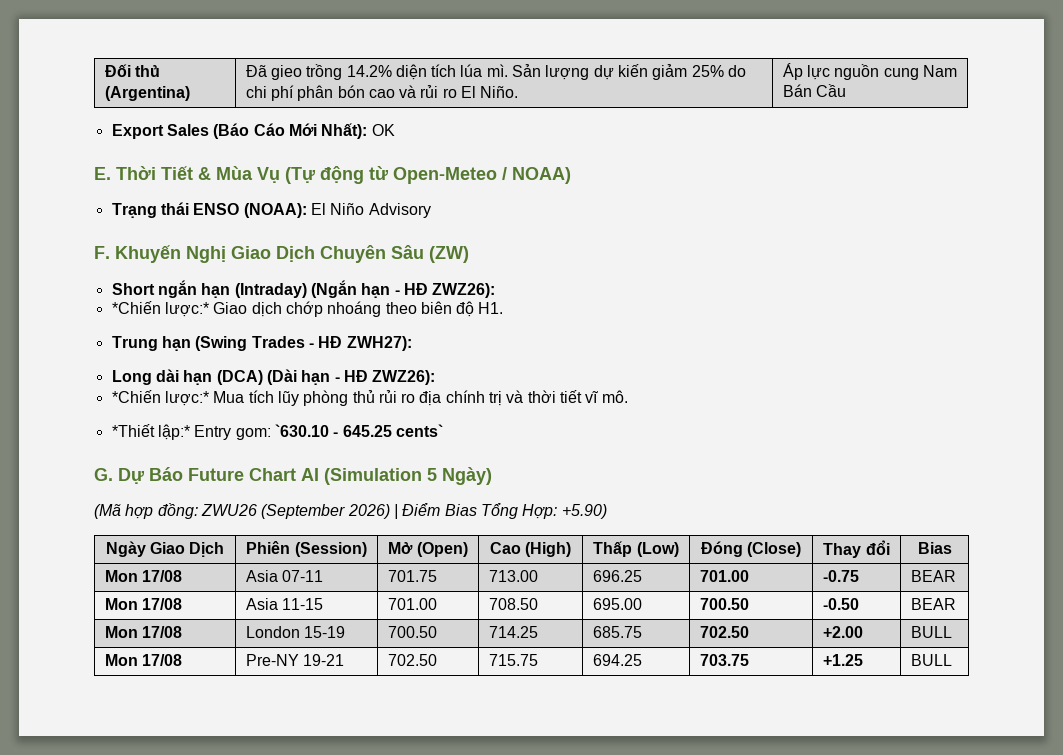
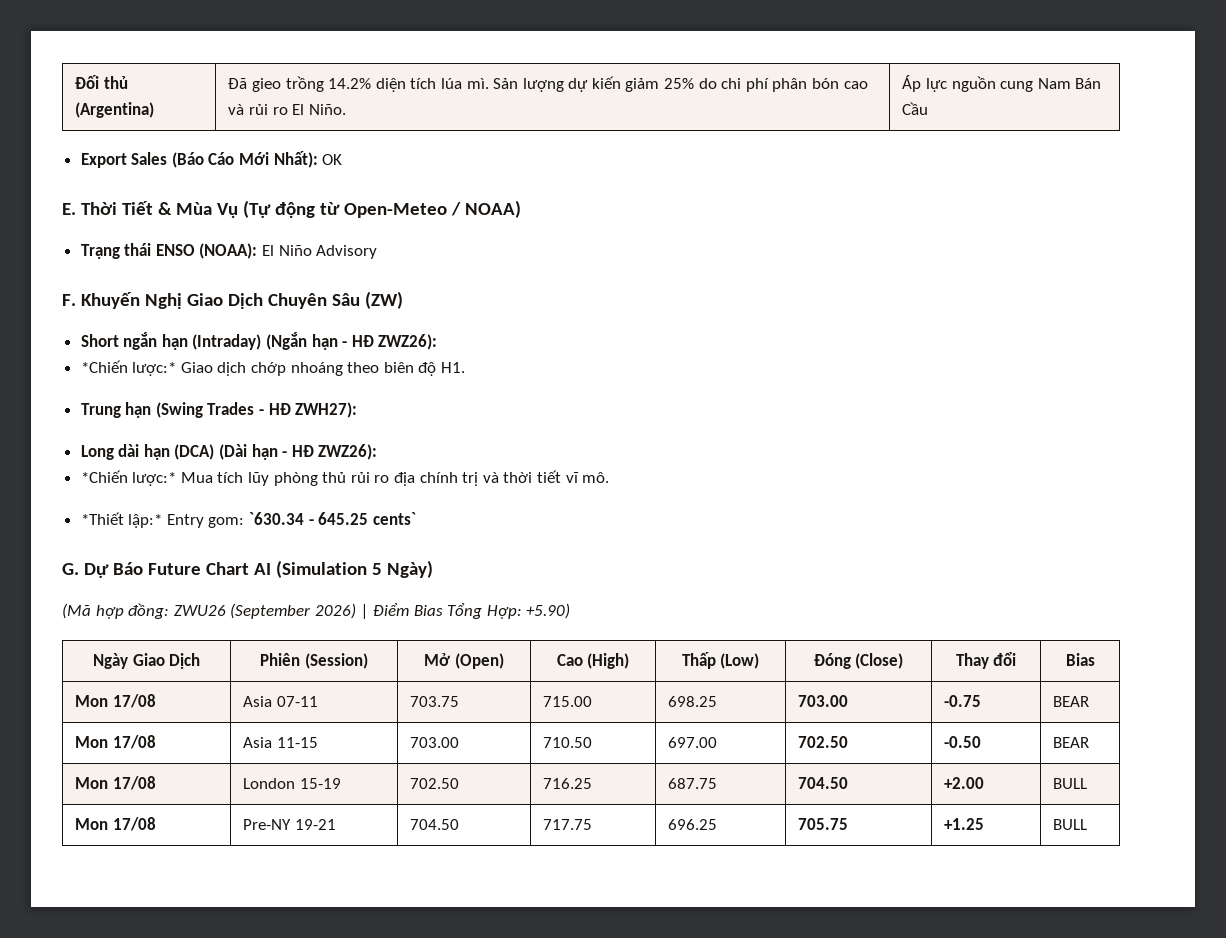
- *Thiết lập:* Entry gom: `630.10 - 645.25 cents`
+ *Thiết lập:* Entry gom: `630.34 - 645.25 cents`
- Mon 17/08 | Asia 07-11 | 701.75 | 713.00 | 696.25 | 701.00 | -0.75 | BEAR
+ Mon 17/08 | Asia 07-11 | 703.75 | 715.00 | 698.25 | 703.00 | -0.75 | BEAR
- Mon 17/08 | Asia 11-15 | 701.00 | 708.50 | 695.00 | 700.50 | -0.50 | BEAR
+ Mon 17/08 | Asia 11-15 | 703.00 | 710.50 | 697.00 | 702.50 | -0.50 | BEAR
- Mon 17/08 | London 15-19 | 700.50 | 714.25 | 685.75 | 702.50 | +2.00 | BULL
+ Mon 17/08 | London 15-19 | 702.50 | 716.25 | 687.75 | 704.50 | +2.00 | BULL
- Mon 17/08 | Pre-NY 19-21 | 702.50 | 715.75 | 694.25 | 703.75 | +1.25 | BULL
+ Mon 17/08 | Pre-NY 19-21 | 704.50 | 717.75 | 696.25 | 705.75 | +1.25 | BULL

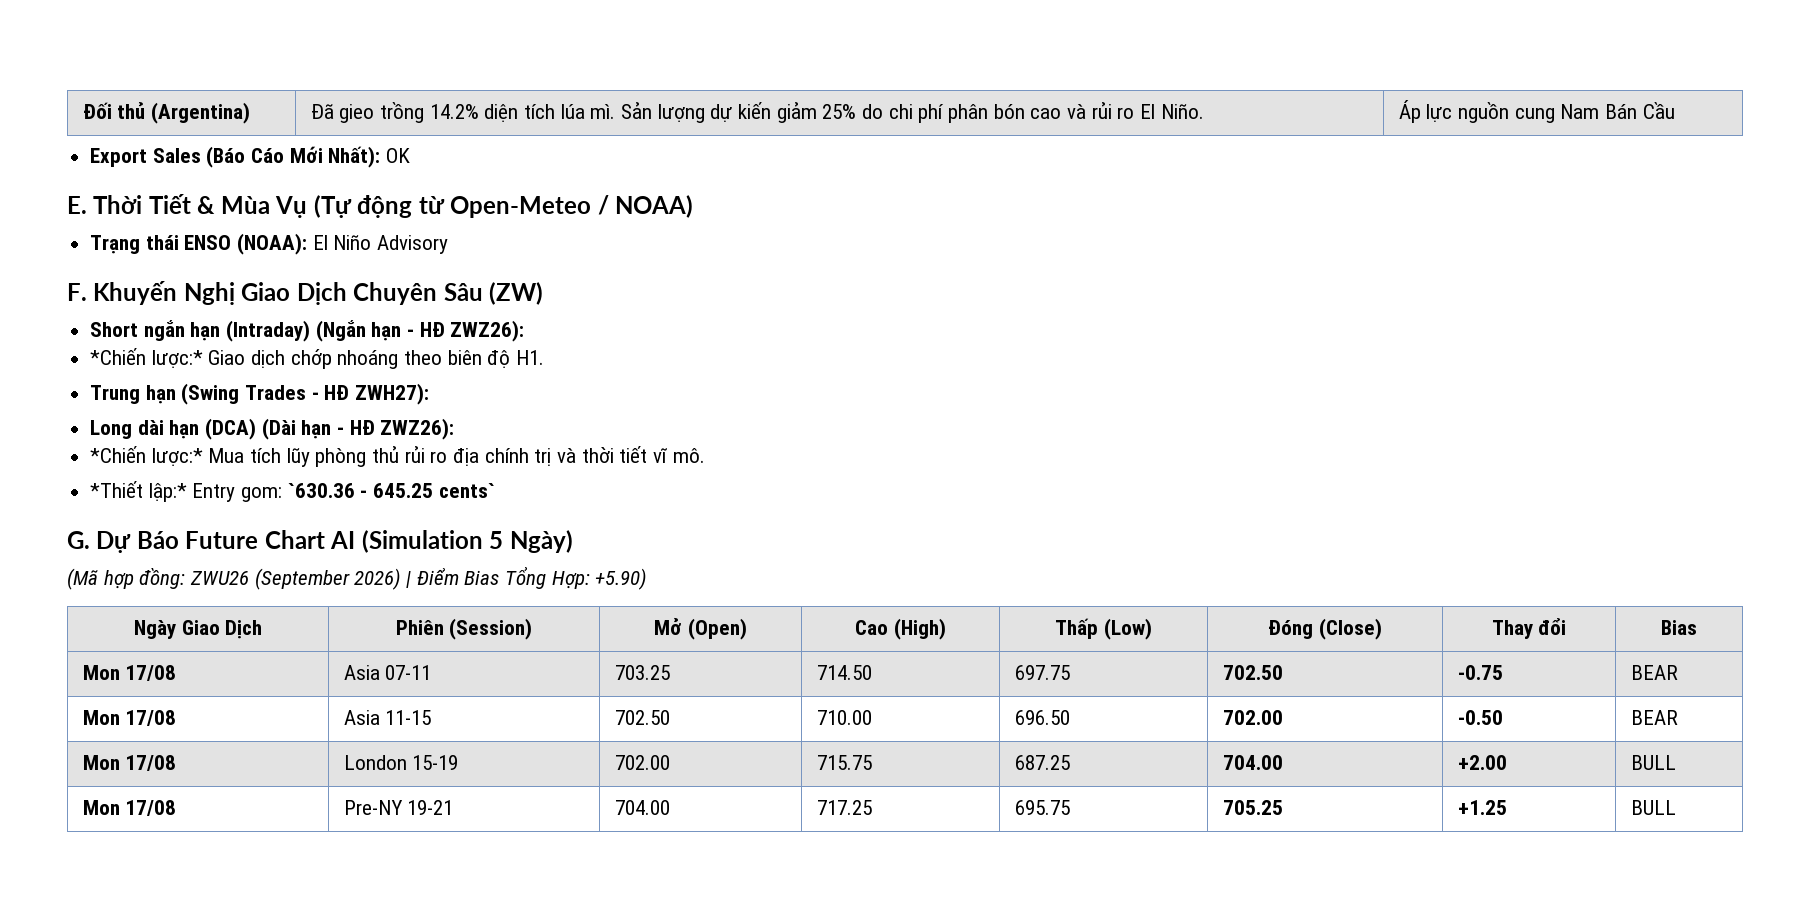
- *Thiết lập:* Entry gom: `630.34 - 645.25 cents`
+ *Thiết lập:* Entry gom: `630.36 - 645.25 cents`
- Mon 17/08 | Asia 07-11 | 703.75 | 715.00 | 698.25 | 703.00 | -0.75 | BEAR
+ Mon 17/08 | Asia 07-11 | 703.25 | 714.50 | 697.75 | 702.50 | -0.75 | BEAR
- Mon 17/08 | Asia 11-15 | 703.00 | 710.50 | 697.00 | 702.50 | -0.50 | BEAR
+ Mon 17/08 | Asia 11-15 | 702.50 | 710.00 | 696.50 | 702.00 | -0.50 | BEAR
- Mon 17/08 | London 15-19 | 702.50 | 716.25 | 687.75 | 704.50 | +2.00 | BULL
+ Mon 17/08 | London 15-19 | 702.00 | 715.75 | 687.25 | 704.00 | +2.00 | BULL
- Mon 17/08 | Pre-NY 19-21 | 704.50 | 717.75 | 696.25 | 705.75 | +1.25 | BULL
+ Mon 17/08 | Pre-NY 19-21 | 704.00 | 717.25 | 695.75 | 705.25 | +1.25 | BULL

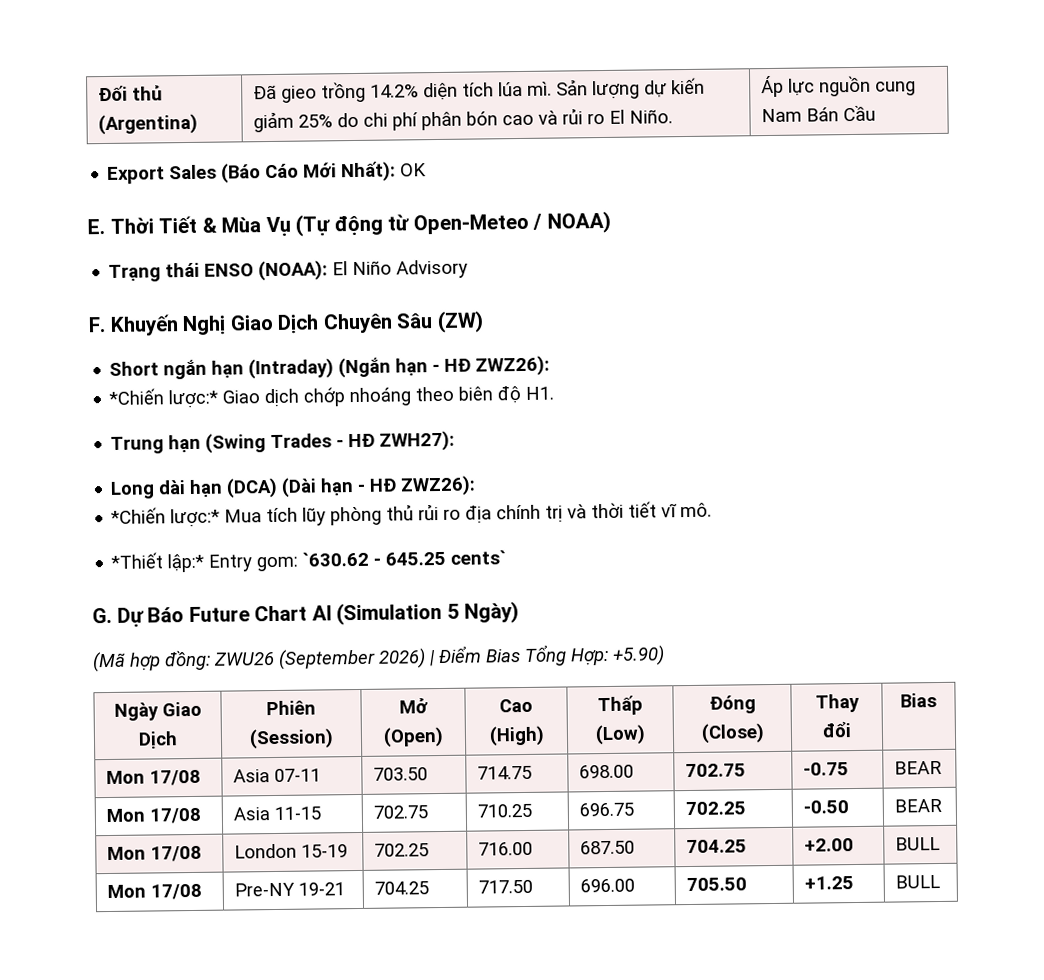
- *Thiết lập:* Entry gom: `630.36 - 645.25 cents`
+ *Thiết lập:* Entry gom: `630.62 - 645.25 cents`
- Mon 17/08 | Asia 07-11 | 703.25 | 714.50 | 697.75 | 702.50 | -0.75 | BEAR
+ Mon 17/08 | Asia 07-11 | 703.50 | 714.75 | 698.00 | 702.75 | -0.75 | BEAR
- Mon 17/08 | Asia 11-15 | 702.50 | 710.00 | 696.50 | 702.00 | -0.50 | BEAR
+ Mon 17/08 | Asia 11-15 | 702.75 | 710.25 | 696.75 | 702.25 | -0.50 | BEAR
- Mon 17/08 | London 15-19 | 702.00 | 715.75 | 687.25 | 704.00 | +2.00 | BULL
+ Mon 17/08 | London 15-19 | 702.25 | 716.00 | 687.50 | 704.25 | +2.00 | BULL
- Mon 17/08 | Pre-NY 19-21 | 704.00 | 717.25 | 695.75 | 705.25 | +1.25 | BULL
+ Mon 17/08 | Pre-NY 19-21 | 704.25 | 717.50 | 696.00 | 705.50 | +1.25 | BULL

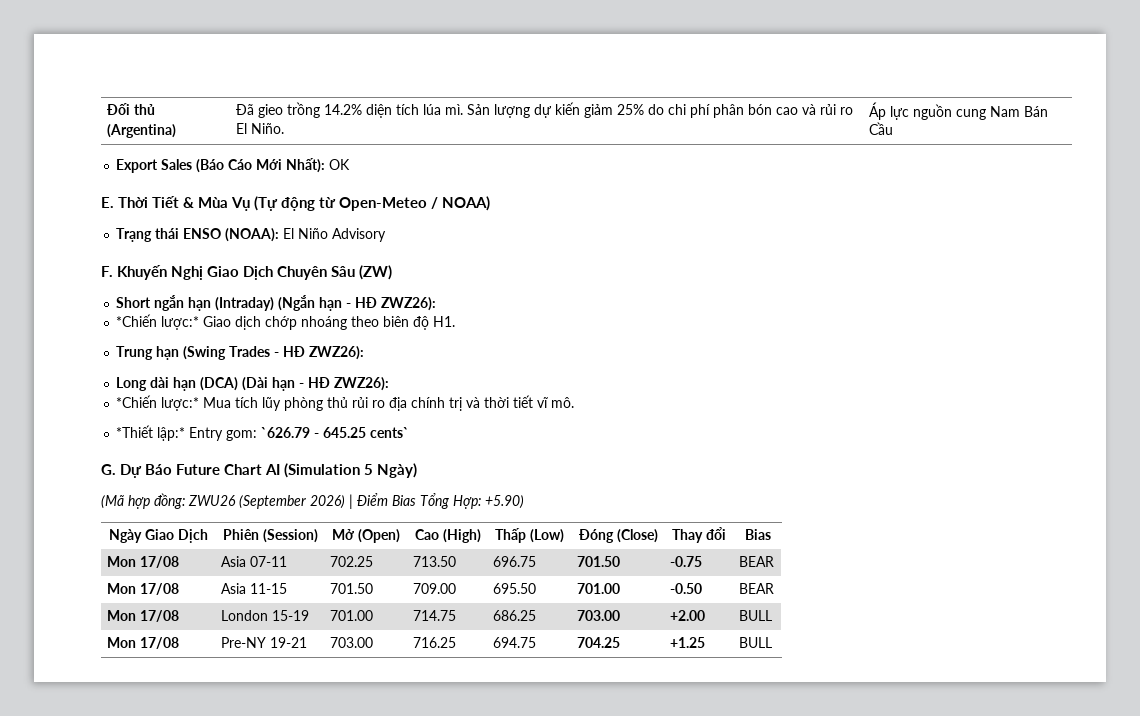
- Trung hạn (Swing Trades - HĐ ZWH27):
+ Trung hạn (Swing Trades - HĐ ZWZ26):
- *Thiết lập:* Entry gom: `630.62 - 645.25 cents`
+ *Thiết lập:* Entry gom: `626.79 - 645.25 cents`
- Mon 17/08 | Asia 07-11 | 703.50 | 714.75 | 698.00 | 702.75 | -0.75 | BEAR
+ Mon 17/08 | Asia 07-11 | 702.25 | 713.50 | 696.75 | 701.50 | -0.75 | BEAR
- Mon 17/08 | Asia 11-15 | 702.75 | 710.25 | 696.75 | 702.25 | -0.50 | BEAR
+ Mon 17/08 | Asia 11-15 | 701.50 | 709.00 | 695.50 | 701.00 | -0.50 | BEAR
- Mon 17/08 | London 15-19 | 702.25 | 716.00 | 687.50 | 704.25 | +2.00 | BULL
+ Mon 17/08 | London 15-19 | 701.00 | 714.75 | 686.25 | 703.00 | +2.00 | BULL
- Mon 17/08 | Pre-NY 19-21 | 704.25 | 717.50 | 696.00 | 705.50 | +1.25 | BULL
+ Mon 17/08 | Pre-NY 19-21 | 703.00 | 716.25 | 694.75 | 704.25 | +1.25 | BULL

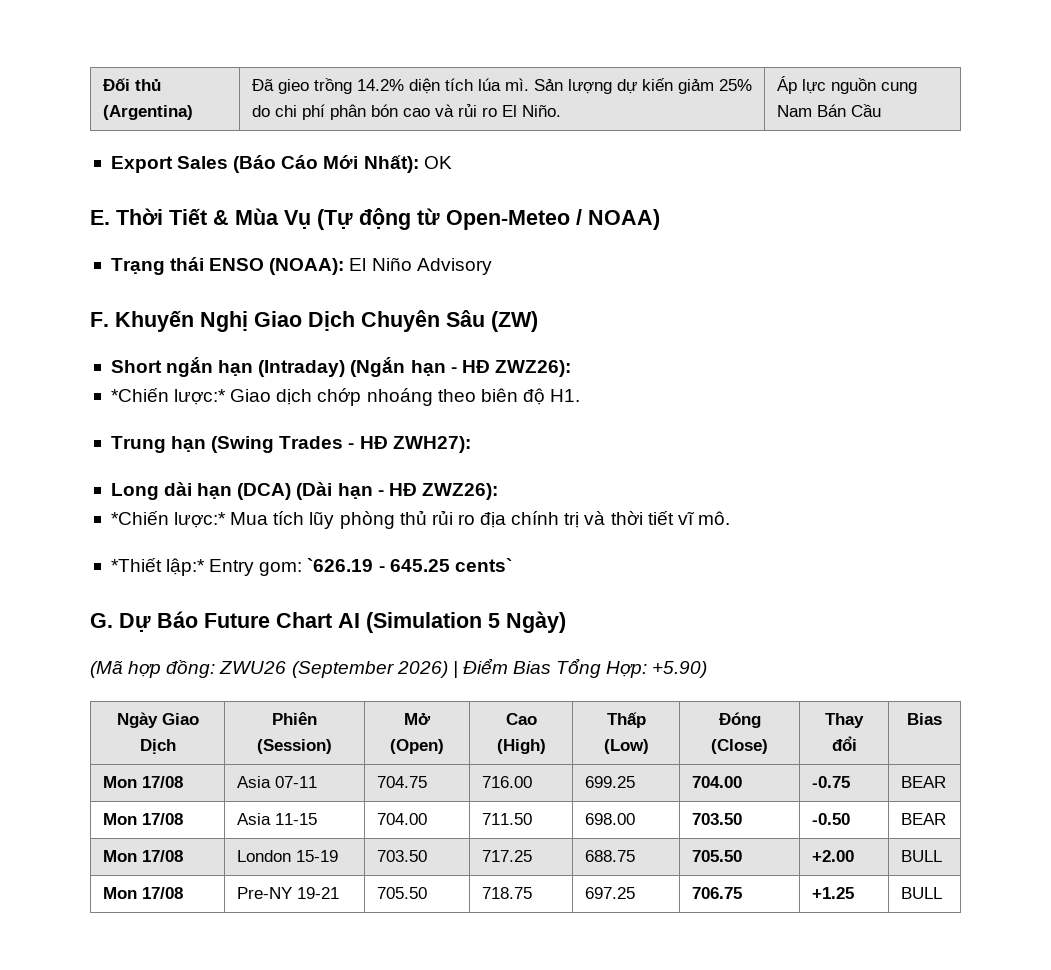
- Trung hạn (Swing Trades - HĐ ZWZ26):
+ Trung hạn (Swing Trades - HĐ ZWH27):
- *Thiết lập:* Entry gom: `626.79 - 645.25 cents`
+ *Thiết lập:* Entry gom: `626.19 - 645.25 cents`
- Mon 17/08 | Asia 07-11 | 702.25 | 713.50 | 696.75 | 701.50 | -0.75 | BEAR
+ Mon 17/08 | Asia 07-11 | 704.75 | 716.00 | 699.25 | 704.00 | -0.75 | BEAR
- Mon 17/08 | Asia 11-15 | 701.50 | 709.00 | 695.50 | 701.00 | -0.50 | BEAR
+ Mon 17/08 | Asia 11-15 | 704.00 | 711.50 | 698.00 | 703.50 | -0.50 | BEAR
- Mon 17/08 | London 15-19 | 701.00 | 714.75 | 686.25 | 703.00 | +2.00 | BULL
+ Mon 17/08 | London 15-19 | 703.50 | 717.25 | 688.75 | 705.50 | +2.00 | BULL
- Mon 17/08 | Pre-NY 19-21 | 703.00 | 716.25 | 694.75 | 704.25 | +1.25 | BULL
+ Mon 17/08 | Pre-NY 19-21 | 705.50 | 718.75 | 697.25 | 706.75 | +1.25 | BULL

